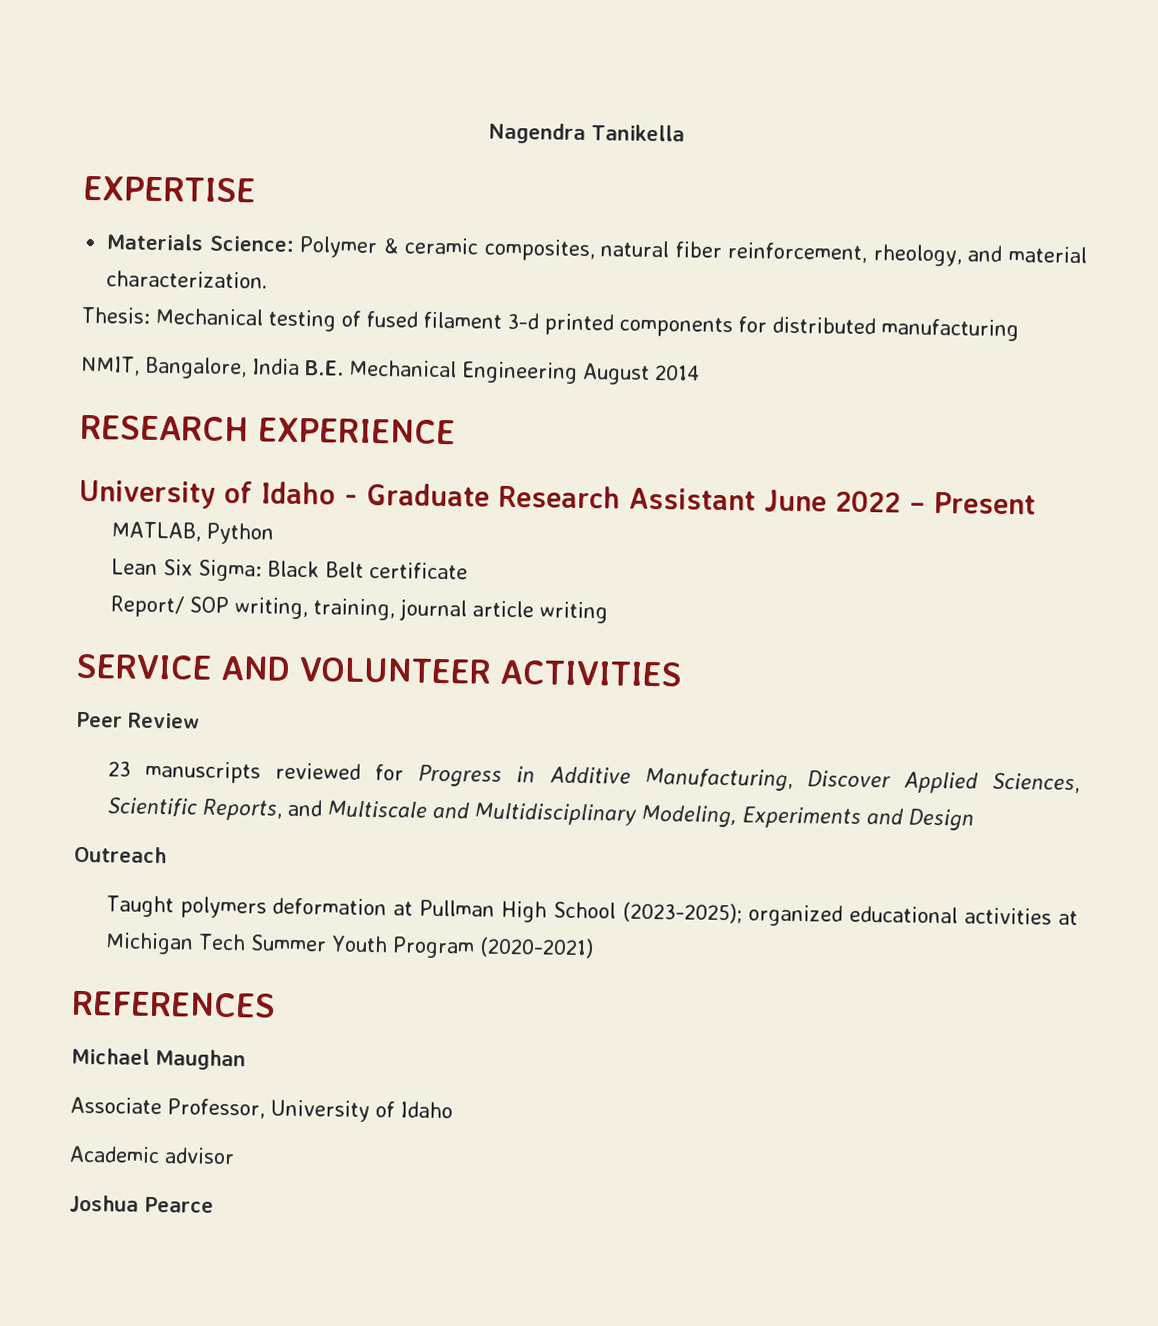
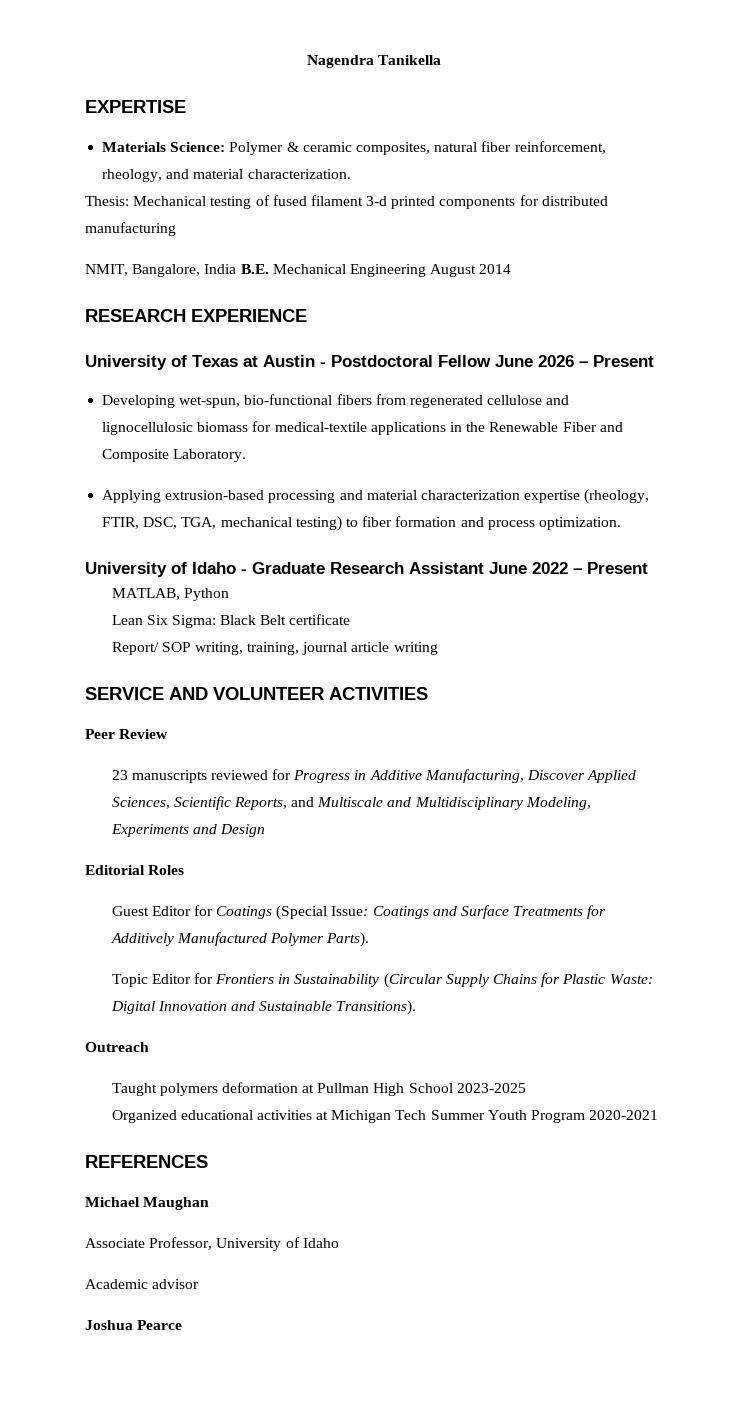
+ University of Texas at Austin - Postdoctoral Fellow June 2026 – Present
+ Developing wet-spun, bio-functional fibers from regenerated cellulose and lignocellulosic biomass for medical-textile applications in the Renewable Fiber and Composite Laboratory.
+ Applying extrusion-based processing and material characterization expertise (rheology, FTIR, DSC, TGA, mechanical testing) to fiber formation and process optimization.
+ Editorial Roles
+ Guest Editor for Coatings (Special Issue: Coatings and Surface Treatments for Additively Manufactured Polymer Parts).
+ Topic Editor for Frontiers in Sustainability (Circular Supply Chains for Plastic Waste: Digital Innovation and Sustainable Transitions).
- Taught polymers deformation at Pullman High School (2023-2025); organized educational activities at Michigan Tech Summer Youth Program (2020-2021)
+ Taught polymers deformation at Pullman High School 2023-2025
+ Organized educational activities at Michigan Tech Summer Youth Program 2020-2021

